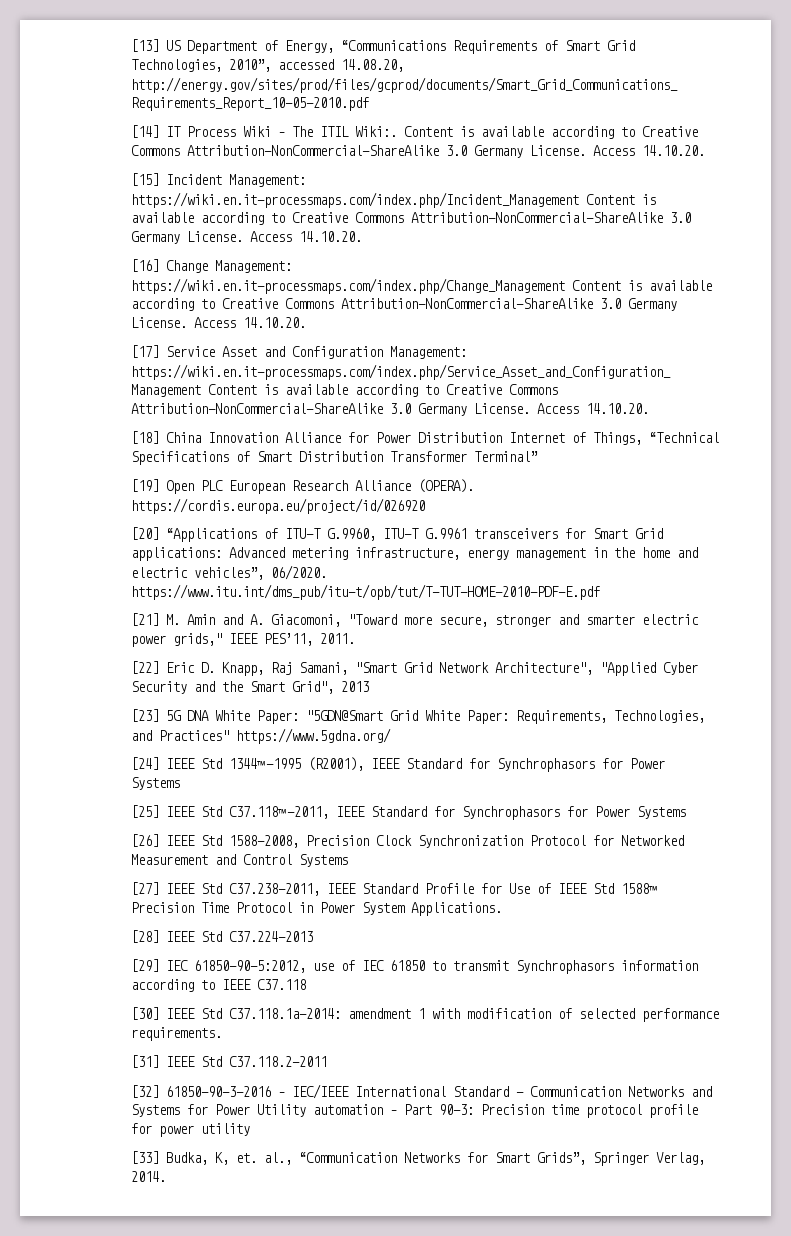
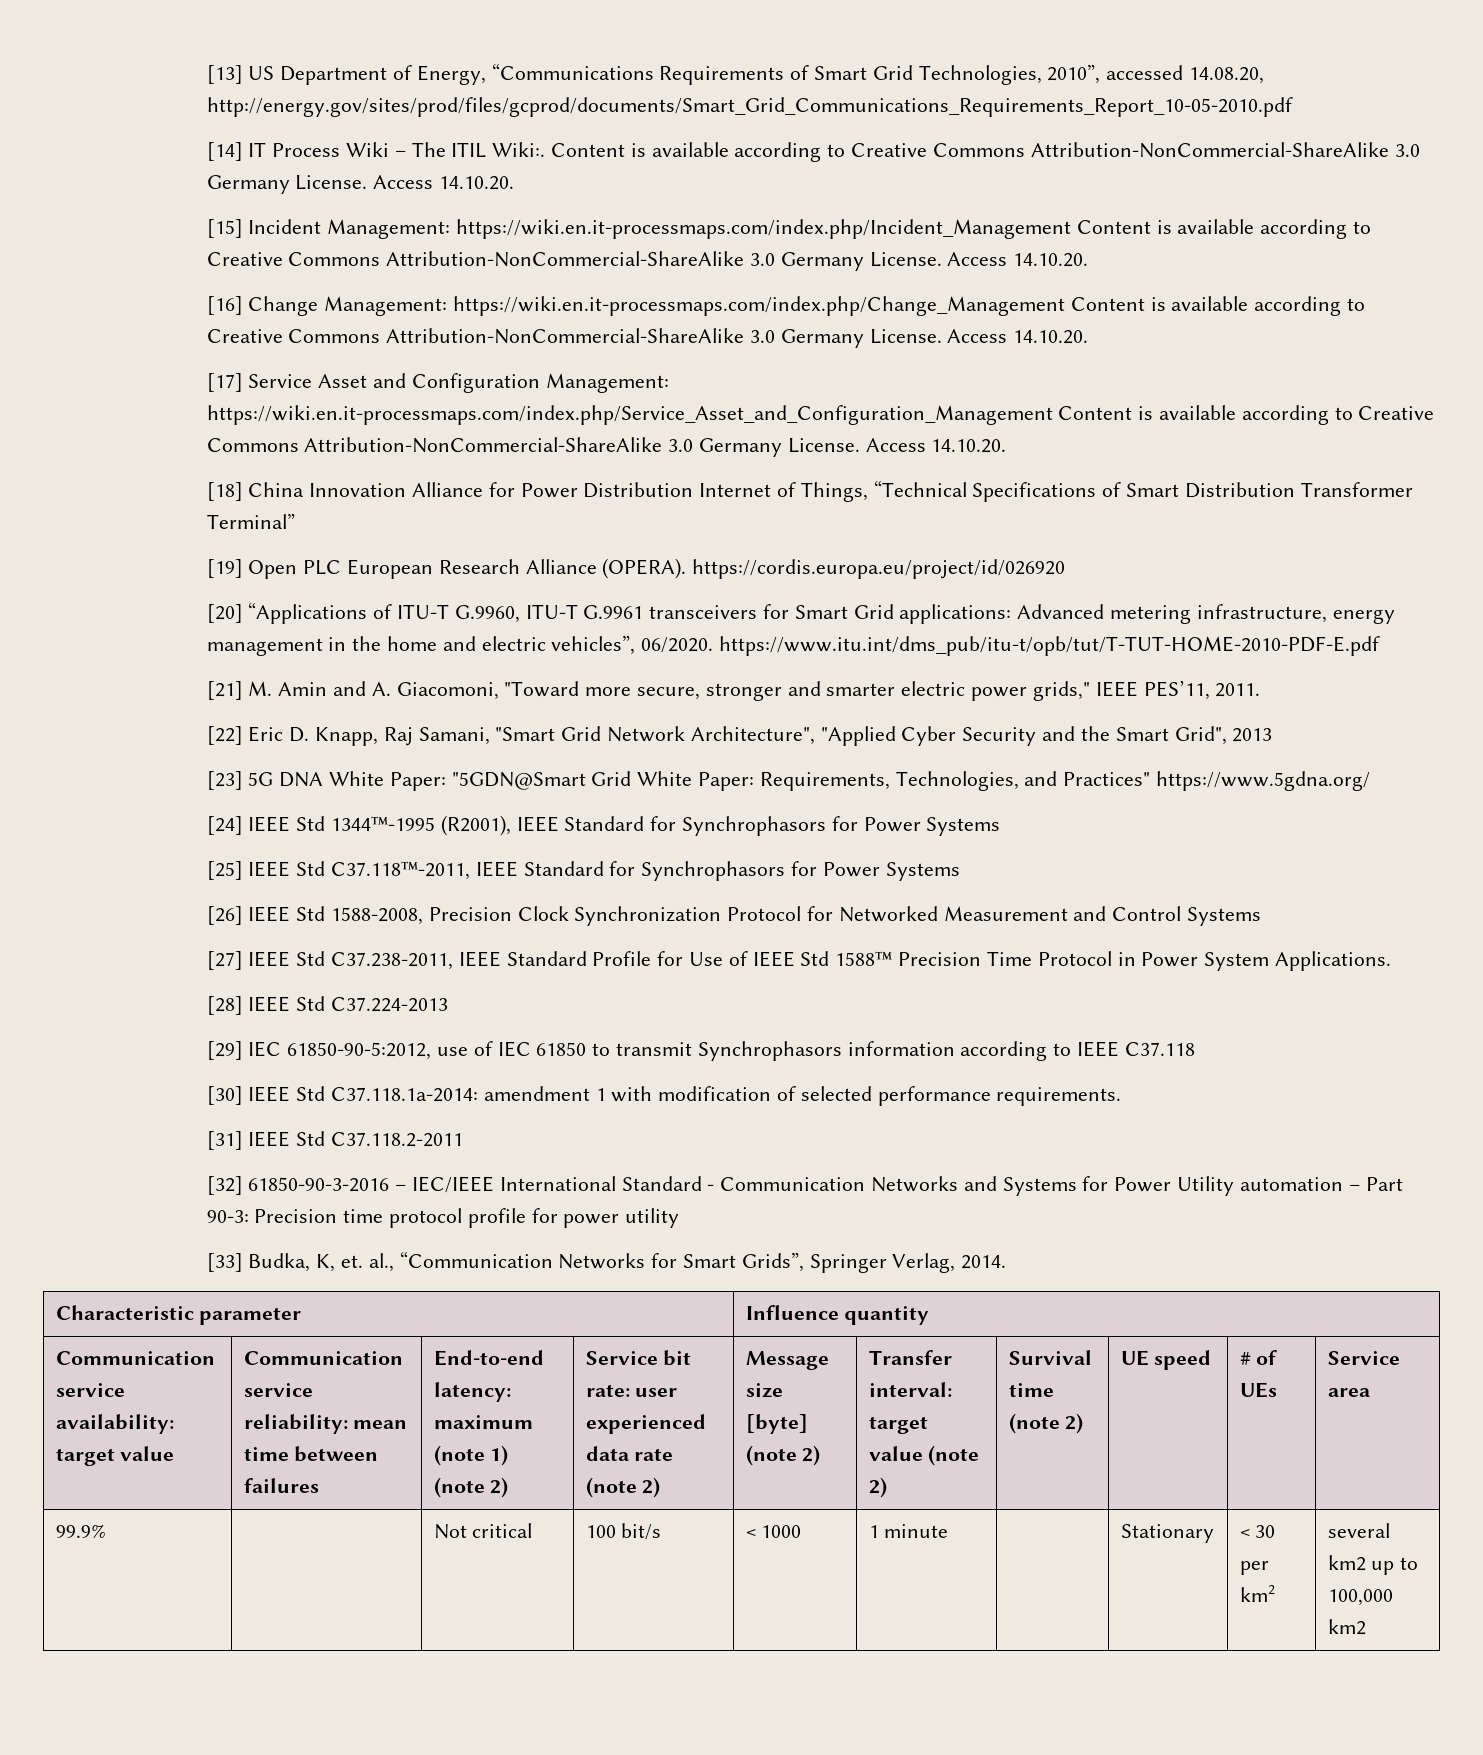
+ Characteristic parameter | Influence quantity
+ Communication service availability: target value | Communication service reliability: mean time between failures | End-to-end latency: maximum (note 1) (note 2) | Service bit rate: user experienced data rate (note 2) | Message size [byte] (note 2) | Transfer interval: target value (note 2) | Survival time (note 2) | UE speed | # of UEs | Service area
+ 99.9% | | Not critical | 100 bit/s | < 1000 | 1 minute | | Stationary | < 30 per km2 | several km2 up to 100,000 km2

